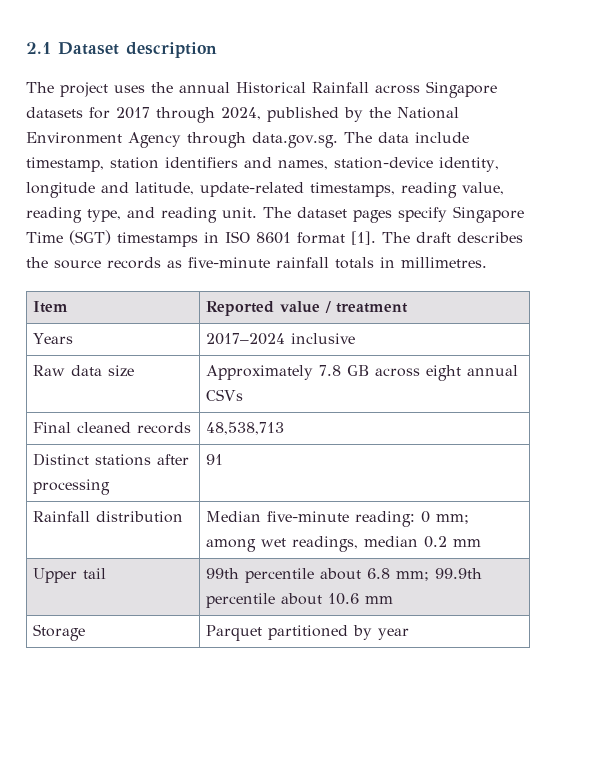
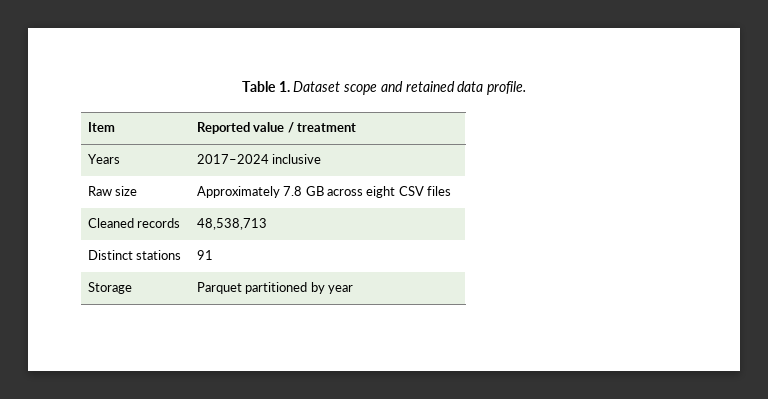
- 2.1 Dataset description
- The project uses the annual Historical Rainfall across Singapore datasets for 2017 through 2024, published by the National Environment Agency through data.gov.sg. The data include timestamp, station identifiers and names, station-device identity, longitude and latitude, update-related timestamps, reading value, reading type, and reading unit. The dataset pages specify Singapore Time (SGT) timestamps in ISO 8601 format [1]. The draft describes the source records as five-minute rainfall totals in millimetres.
+ Table 1. Dataset scope and retained data profile.
- Raw data size | Approximately 7.8 GB across eight annual CSVs
- Final cleaned records | 48,538,713
+ Raw size | Approximately 7.8 GB across eight CSV files
+ Cleaned records | 48,538,713
- Distinct stations after processing | 91
+ Distinct stations | 91
- Rainfall distribution | Median five-minute reading: 0 mm; among wet readings, median 0.2 mm
- Upper tail | 99th percentile about 6.8 mm; 99.9th percentile about 10.6 mm

